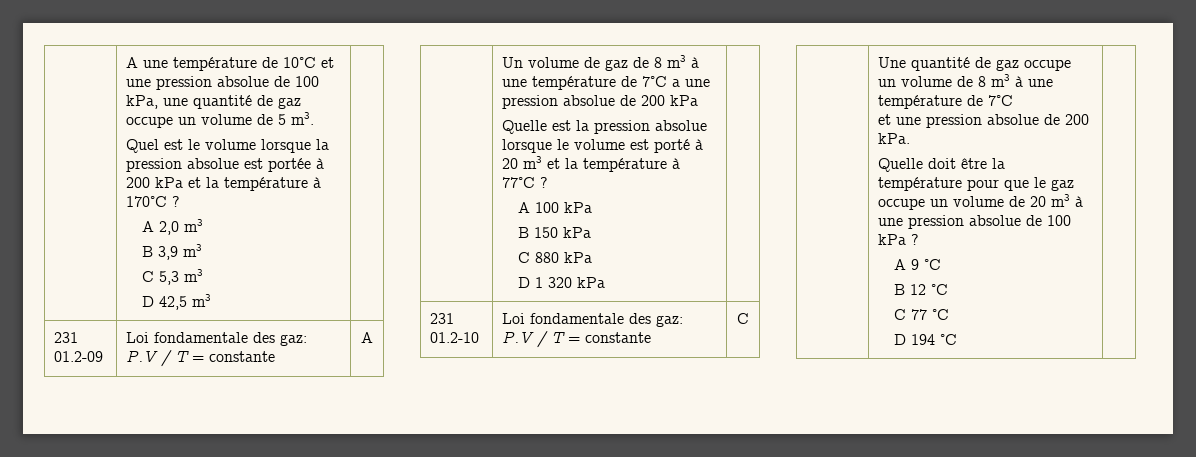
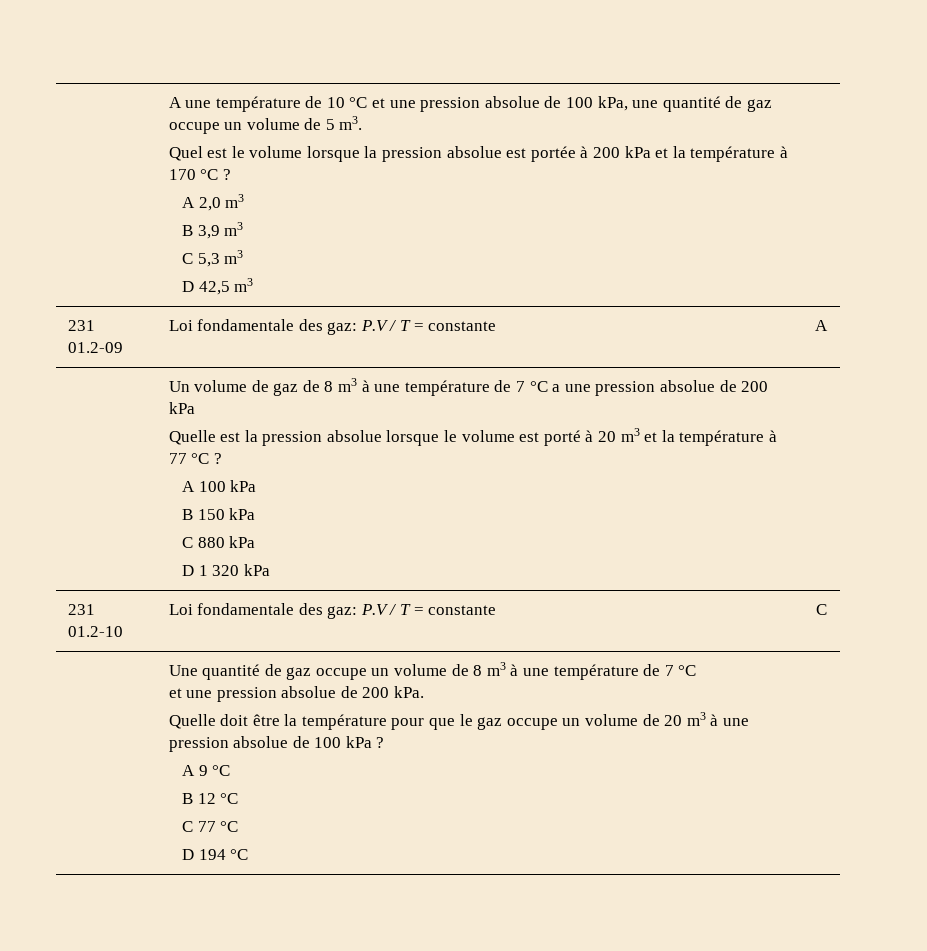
- A une température de 10°C et une pression absolue de 100 kPa, une quantité de gaz occupe un volume de 5 m3.
+ A une température de 10 °C et une pression absolue de 100 kPa, une quantité de gaz occupe un volume de 5 m3.
- Quel est le volume lorsque la pression absolue est portée à 200 kPa et la température à 170°C ?
+ Quel est le volume lorsque la pression absolue est portée à 200 kPa et la température à 170 °C ?
- Un volume de gaz de 8 m3 à une température de 7°C a une pression absolue de 200 kPa
+ Un volume de gaz de 8 m3 à une température de 7 °C a une pression absolue de 200 kPa
- Quelle est la pression absolue lorsque le volume est porté à 20 m3 et la température à 77°C ?
+ Quelle est la pression absolue lorsque le volume est porté à 20 m3 et la température à 77 °C ?
- Une quantité de gaz occupe un volume de 8 m3 à une température de 7°C
+ Une quantité de gaz occupe un volume de 8 m3 à une température de 7 °C

